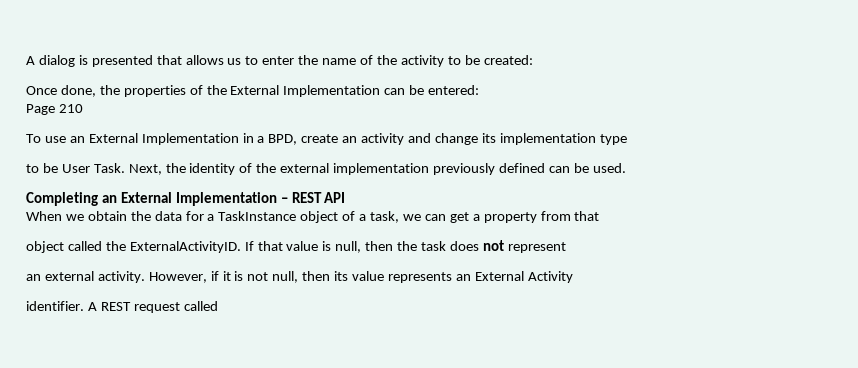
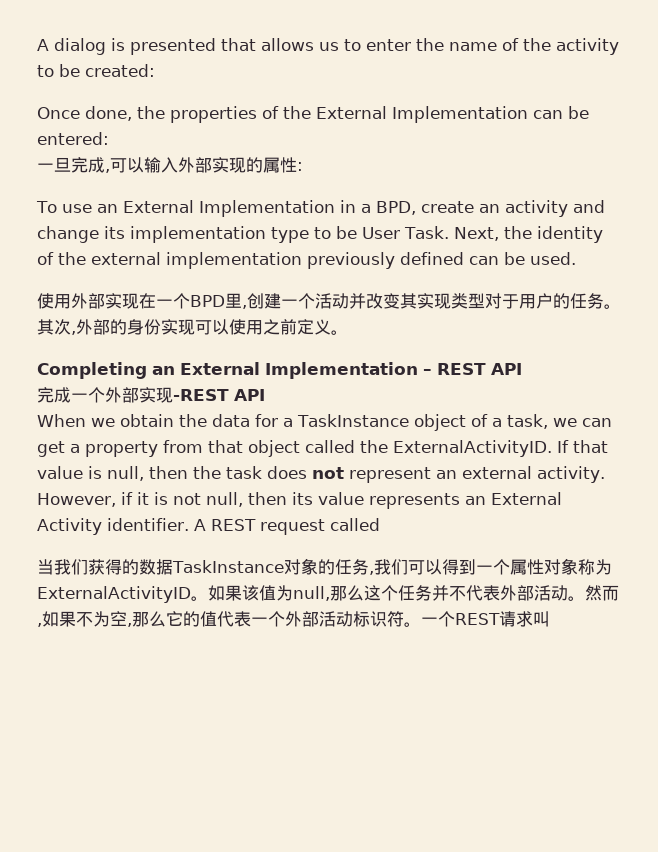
- Page 210
+ 一旦完成,可以输入外部实现的属性:
- To use an External Implementation in a BPD, create an activity and change its implementation type
- to be User Task.
+ To use an External Implementation in a BPD, create an activity and change its implementation type to be User Task.
+ 使用外部实现在一个BPD里,创建一个活动并改变其实现类型对于用户的任务。其次,外部的身份实现可以使用之前定义。
+ 完成一个外部实现-REST API
- When we obtain the data for a TaskInstance object of a task, we can get a property from that
- object called the ExternalActivityID.
+ When we obtain the data for a TaskInstance object of a task, we can get a property from that object called the ExternalActivityID.
- If that value is null, then the task does not represent
- an external activity.
+ If that value is null, then the task does not represent an external activity.
- However, if it is not null, then its value represents an External Activity
- identifier.
+ However, if it is not null, then its value represents an External Activity identifier.
+ 当我们获得的数据TaskInstance对象的任务,我们可以得到一个属性对象称为ExternalActivityID。如果该值为null,那么这个任务并不代表外部活动。然而,如果不为空,那么它的值代表一个外部活动标识符。一个REST请求叫

